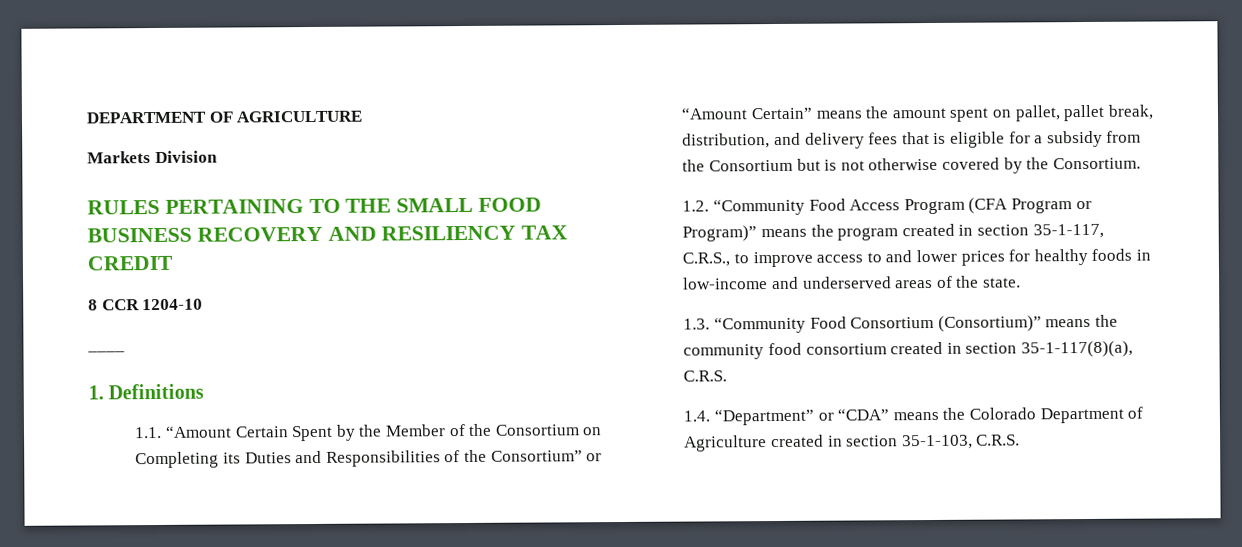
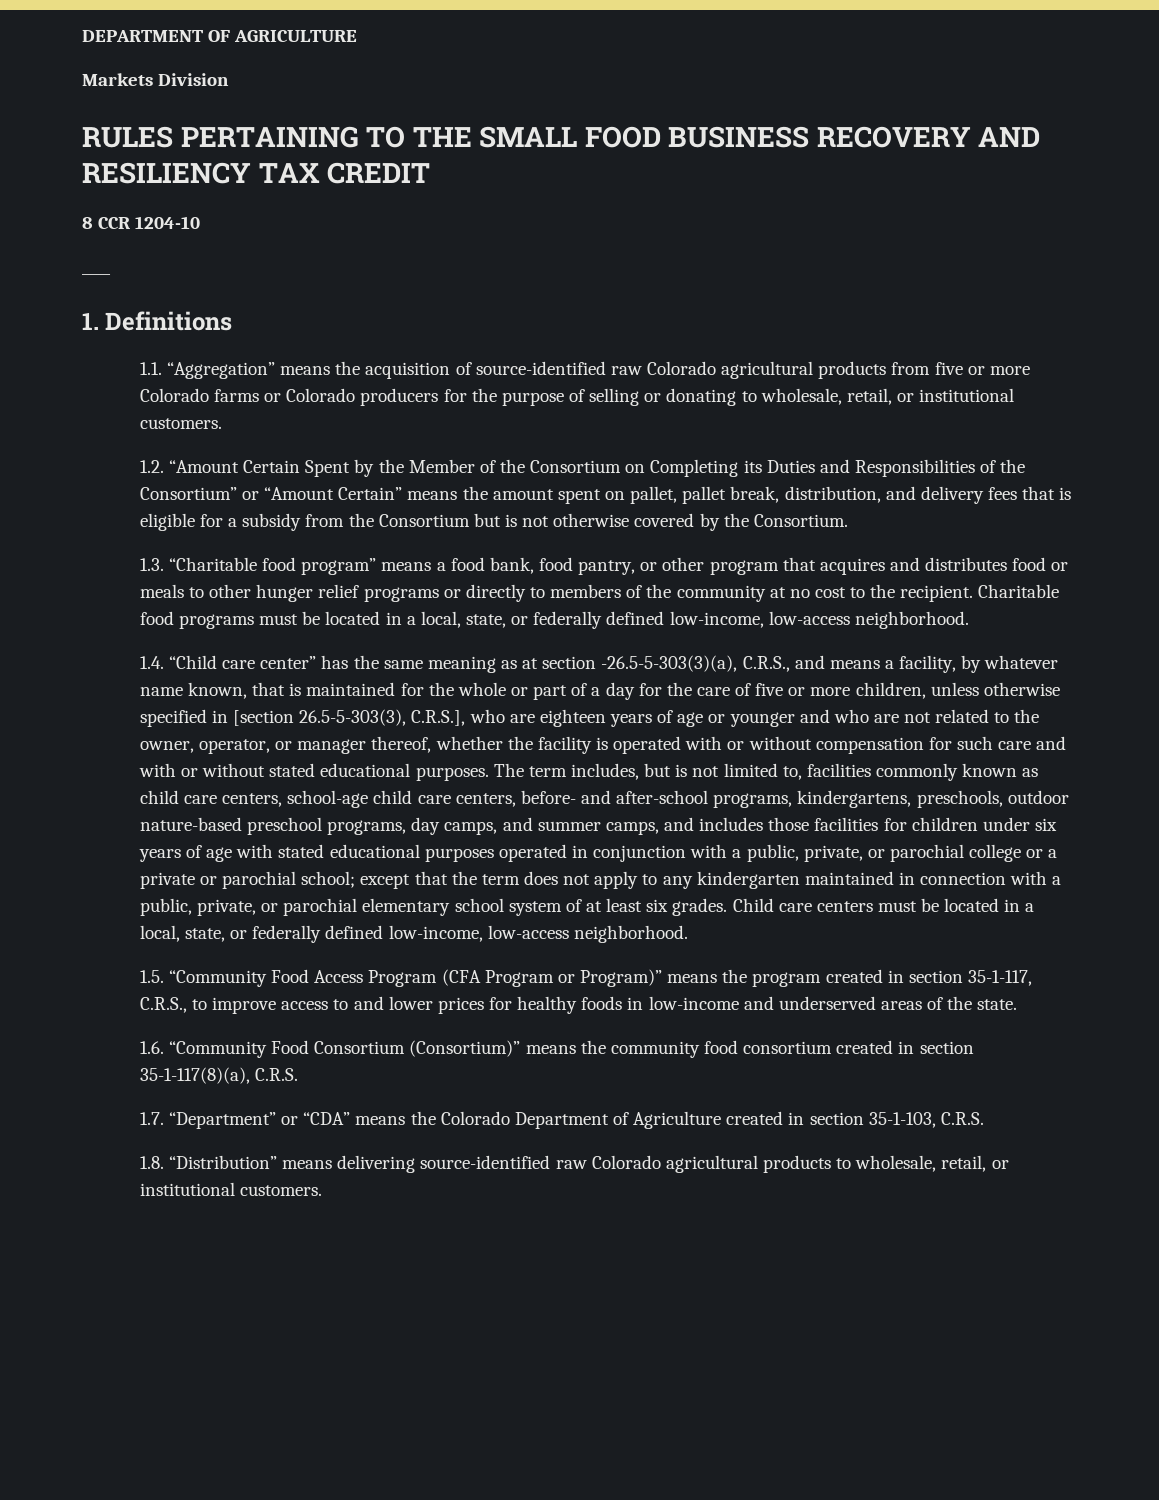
- 1.1. “Amount Certain Spent by the Member of the Consortium on Completing its Duties and Responsibilities of the Consortium” or “Amount Certain” means the amount spent on pallet, pallet break, distribution, and delivery fees that is eligible for a subsidy from the Consortium but is not otherwise covered by the Consortium.
+ 1.1. “Aggregation” means the acquisition of source-identified raw Colorado agricultural products from five or more Colorado farms or Colorado producers for the purpose of selling or donating to wholesale, retail, or institutional customers.
+ 1.2. “Amount Certain Spent by the Member of the Consortium on Completing its Duties and Responsibilities of the Consortium” or “Amount Certain” means the amount spent on pallet, pallet break, distribution, and delivery fees that is eligible for a subsidy from the Consortium but is not otherwise covered by the Consortium.
- 1.2. “Community Food Access Program (CFA Program or Program)” means the program created in section 35-1-117, C.R.S., to improve access to and lower prices for healthy foods in low-income and underserved areas of the state.
+ 1.3. “Charitable food program” means a food bank, food pantry, or other program that acquires and distributes food or meals to other hunger relief programs or directly to members of the community at no cost to the recipient. Charitable food programs must be located in a local, state, or federally defined low-income, low-access neighborhood.
+ 1.4. “Child care center” has the same meaning as at section -26.5-5-303(3)(a), C.R.S., and means a facility, by whatever name known, that is maintained for the whole or part of a day for the care of five or more children, unless otherwise specified in [section 26.5-5-303(3), C.R.S.], who are eighteen years of age or younger and who are not related to the owner, operator, or manager thereof, whether the facility is operated with or without compensation for such care and with or without stated educational purposes. The term includes, but is not limited to, facilities commonly known as child care centers, school-age child care centers, before- and after-school programs, kindergartens, preschools, outdoor nature-based preschool programs, day camps, and summer camps, and includes those facilities for children under six years of age with stated educational purposes operated in conjunction with a public, private, or parochial college or a private or parochial school; except that the term does not apply to any kindergarten maintained in connection with a public, private, or parochial elementary school system of at least six grades. Child care centers must be located in a local, state, or federally defined low-income, low-access neighborhood.
+ 1.5. “Community Food Access Program (CFA Program or Program)” means the program created in section 35-1-117, C.R.S., to improve access to and lower prices for healthy foods in low-income and underserved areas of the state.
- 1.3. “Community Food Consortium (Consortium)” means the community food consortium created in section 35-1-117(8)(a), C.R.S.
+ 1.6. “Community Food Consortium (Consortium)” means the community food consortium created in section 35-1-117(8)(a), C.R.S.
- 1.4. “Department” or “CDA” means the Colorado Department of Agriculture created in section 35-1-103, C.R.S.
+ 1.7. “Department” or “CDA” means the Colorado Department of Agriculture created in section 35-1-103, C.R.S.
+ 1.8. “Distribution” means delivering source-identified raw Colorado agricultural products to wholesale, retail, or institutional customers.

